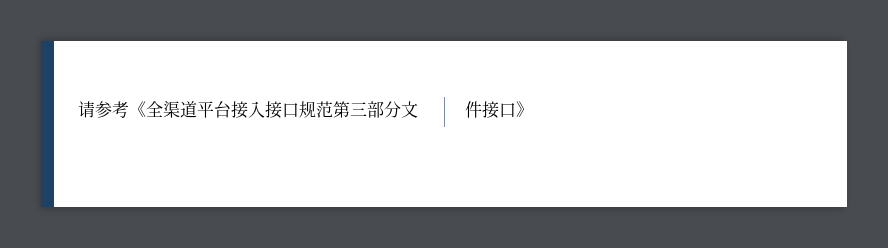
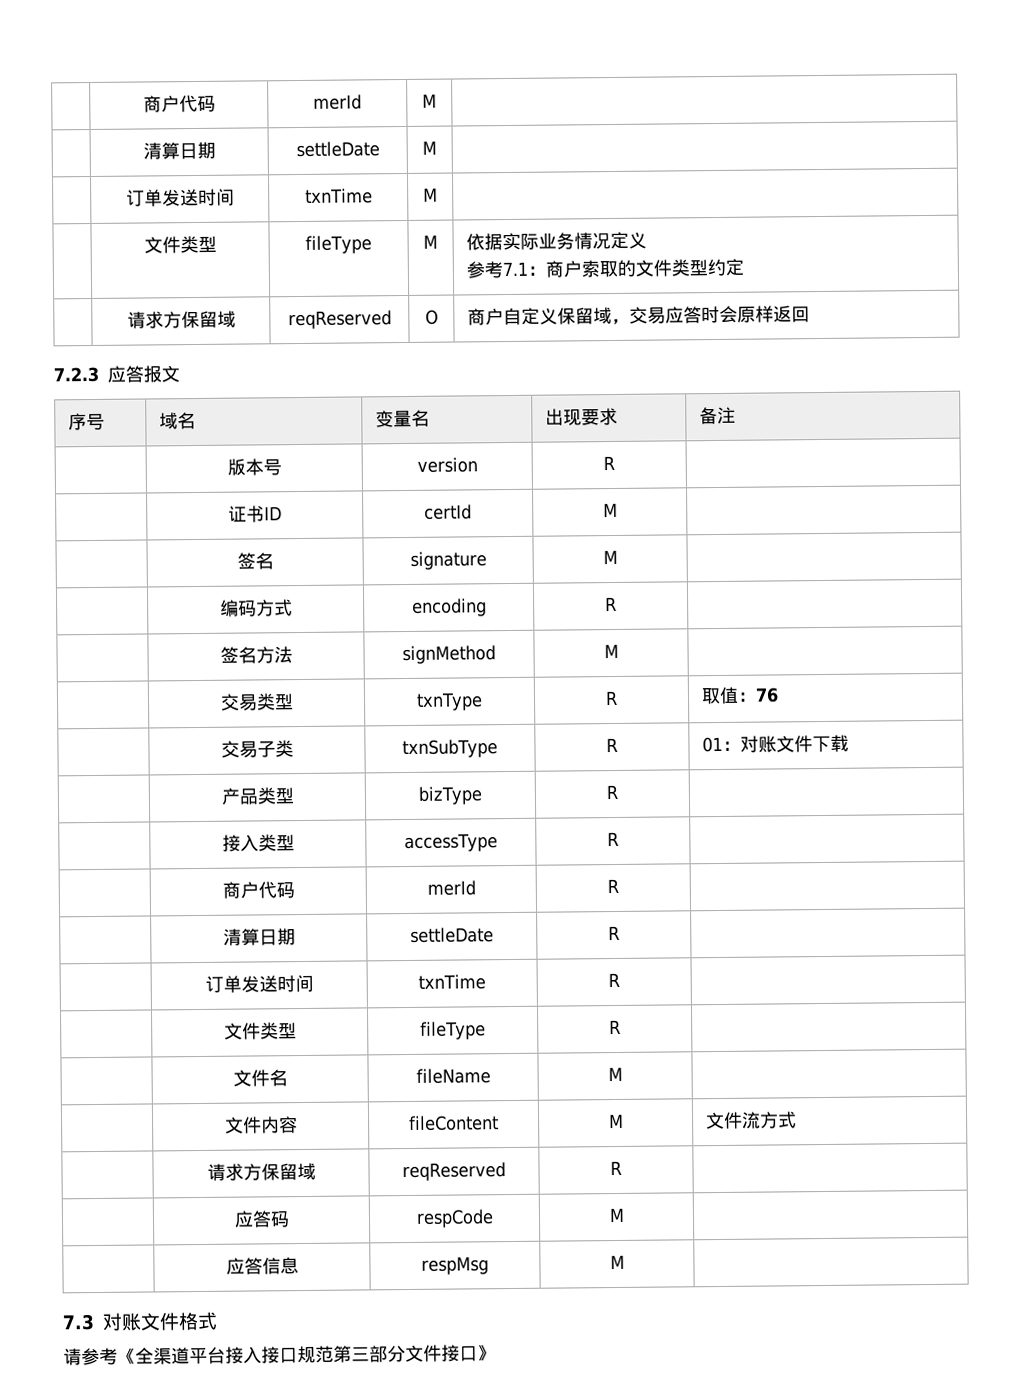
+ | 商户代码 | merId | M |
+ | 清算日期 | settleDate | M |
+ | 订单发送时间 | txnTime | M |
+ | 文件类型 | fileType | M | 依据实际业务情况定义
+ 参考7.1：商户索取的文件类型约定
+ | 请求方保留域 | reqReserved | O | 商户自定义保留域，交易应答时会原样返回
+ 7.2.3应答报文
+ 序号 | 域名 | 变量名 | 出现要求 | 备注
+ | 版本号 | version | R |
+ | 证书ID | certId | M |
+ | 签名 | signature | M |
+ | 编码方式 | encoding | R |
+ | 签名方法 | signMethod | M |
+ | 交易类型 | txnType | R | 取值：76
+ | 交易子类 | txnSubType | R | 01：对账文件下载
+ | 产品类型 | bizType | R |
+ | 接入类型 | accessType | R |
+ | 商户代码 | merId | R |
+ | 清算日期 | settleDate | R |
+ | 订单发送时间 | txnTime | R |
+ | 文件类型 | fileType | R |
+ | 文件名 | fileName | M |
+ | 文件内容 | fileContent | M | 文件流方式
+ | 请求方保留域 | reqReserved | R |
+ | 应答码 | respCode | M |
+ | 应答信息 | respMsg | M |
+ 7.3对账文件格式

